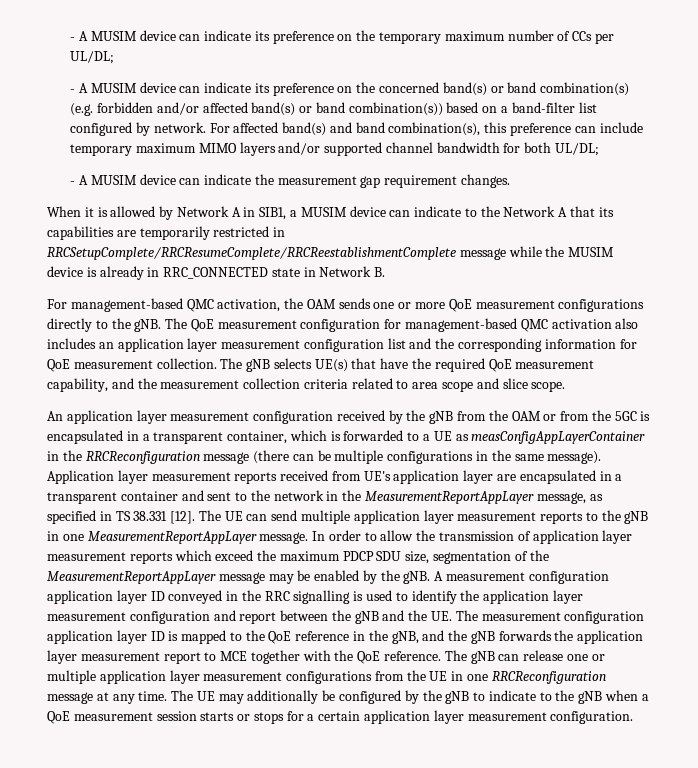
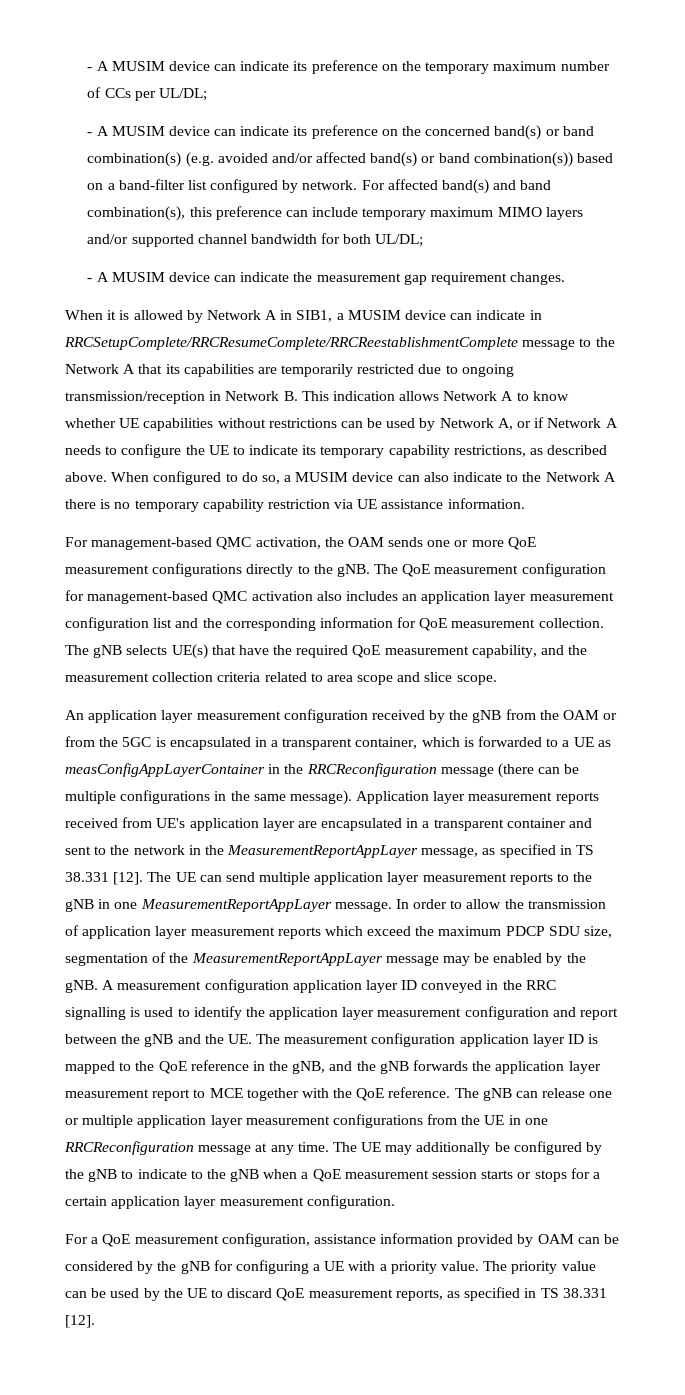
- - A MUSIM device can indicate its preference on the concerned band(s) or band combination(s) (e.g. forbidden and/or affected band(s) or band combination(s)) based on a band-filter list configured by network.
+ - A MUSIM device can indicate its preference on the concerned band(s) or band combination(s) (e.g. avoided and/or affected band(s) or band combination(s)) based on a band-filter list configured by network.
- When it is allowed by Network A in SIB1, a MUSIM device can indicate to the Network A that its capabilities are temporarily restricted in RRCSetupComplete/RRCResumeComplete/RRCReestablishmentComplete message while the MUSIM device is already in RRC_CONNECTED state in Network B.
+ When it is allowed by Network A in SIB1, a MUSIM device can indicate in RRCSetupComplete/RRCResumeComplete/RRCReestablishmentComplete message to the Network A that its capabilities are temporarily restricted due to ongoing transmission/reception in Network B. This indication allows Network A to know whether UE capabilities without restrictions can be used by Network A, or if Network A needs to configure the UE to indicate its temporary capability restrictions, as described above. When configured to do so, a MUSIM device can also indicate to the Network A there is no temporary capability restriction via UE assistance information.
+ For a QoE measurement configuration, assistance information provided by OAM can be considered by the gNB for configuring a UE with a priority value. The priority value can be used by the UE to discard QoE measurement reports, as specified in TS 38.331 [12].

